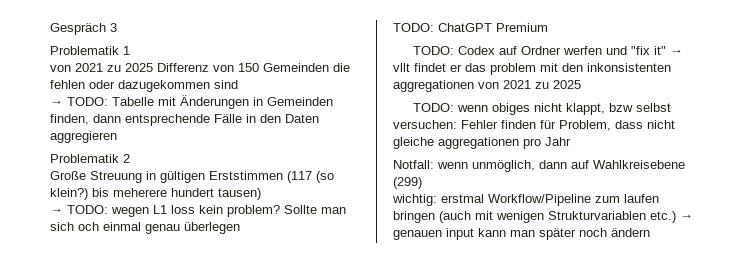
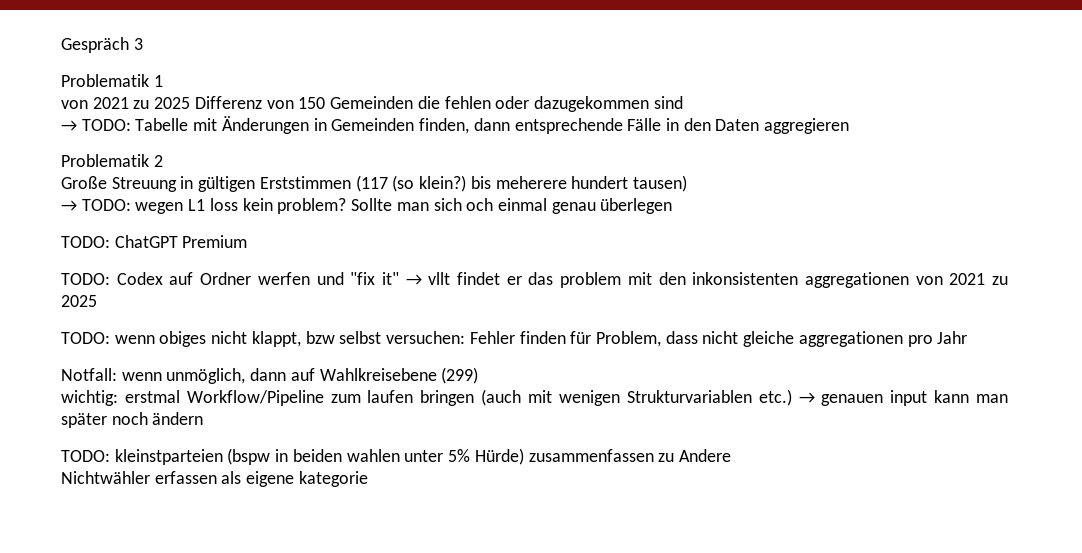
+ TODO: kleinstparteien (bspw in beiden wahlen unter 5% Hürde) zusammenfassen zu Andere
+ Nichtwähler erfassen als eigene kategorie

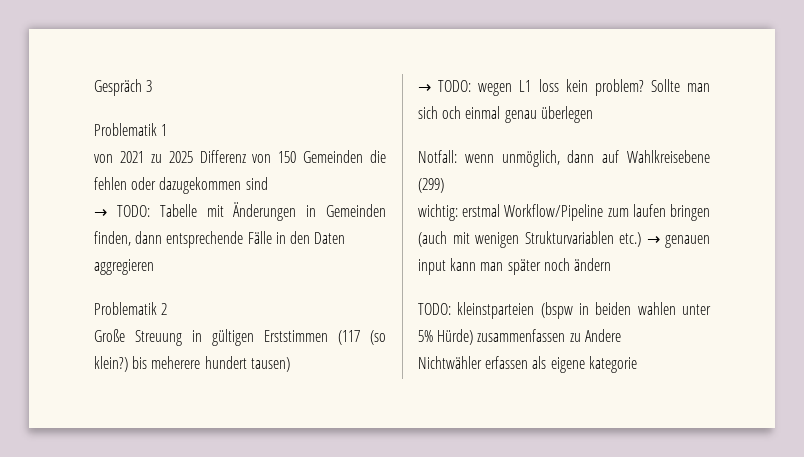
- TODO: ChatGPT Premium
- TODO: Codex auf Ordner werfen und "fix it" → vllt findet er das problem mit den inkonsistenten aggregationen von 2021 zu 2025
- TODO: wenn obiges nicht klappt, bzw selbst versuchen: Fehler finden für Problem, dass nicht gleiche aggregationen pro Jahr

